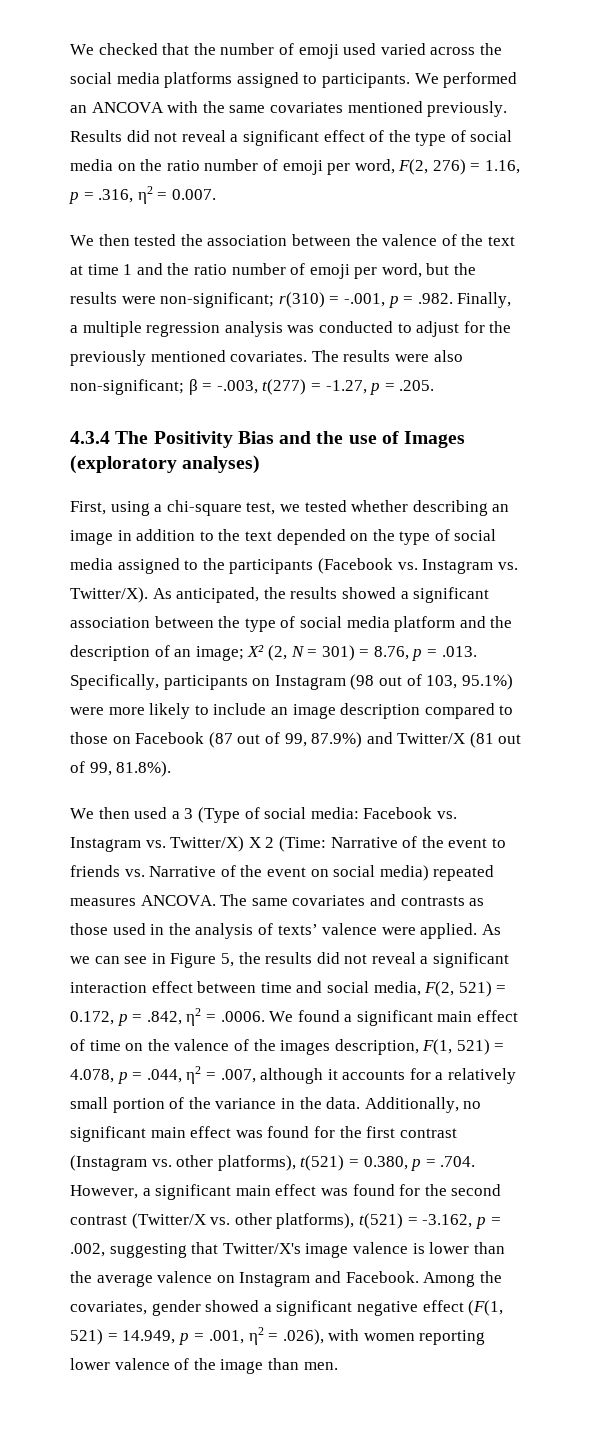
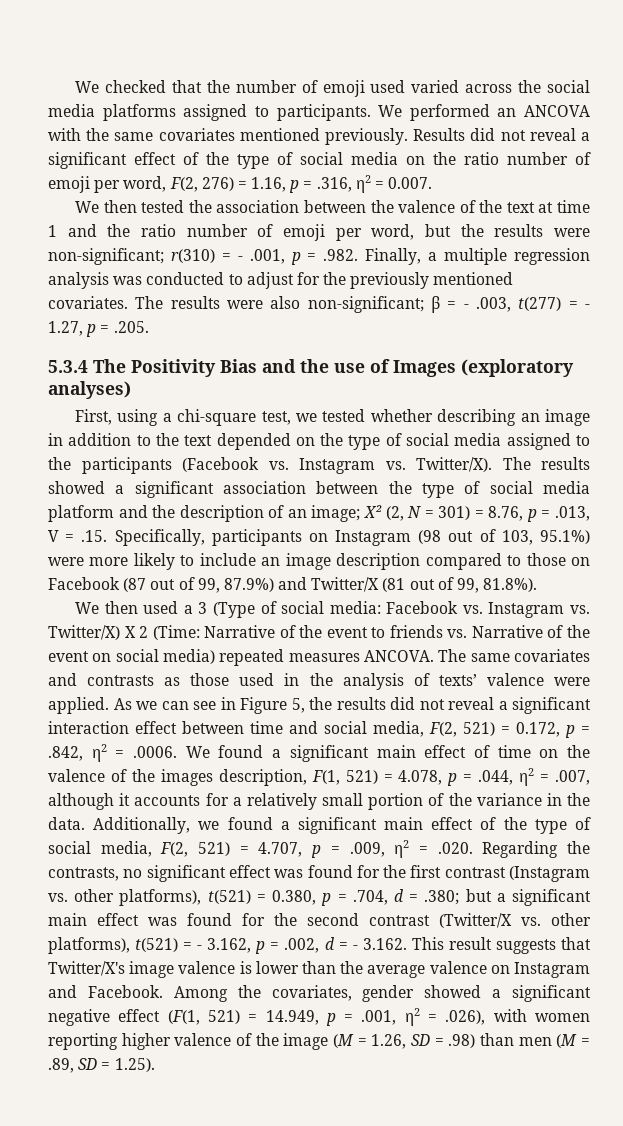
- We then tested the association between the valence of the text at time 1 and the ratio number of emoji per word, but the results were non-significant; r(310) = -.001, p = .982. Finally, a multiple regression analysis was conducted to adjust for the previously mentioned covariates.
+ We then tested the association between the valence of the text at time 1 and the ratio number of emoji per word, but the results were non-significant; r(310) = - .001, p = .982. Finally, a multiple regression analysis was conducted to adjust for the previously mentioned covariates.
- The results were also non-significant; β = -.003, t(277) = -1.27, p = .205.
+ The results were also non-significant; β = - .003, t(277) = - 1.27, p = .205.
- 4.3.4 The Positivity Bias and the use of Images (exploratory analyses)
+ 5.3.4 The Positivity Bias and the use of Images (exploratory analyses)
- As anticipated, the results showed a significant association between the type of social media platform and the description of an image;
+ The results showed a significant association between the type of social media platform and the description of an image;
- X² (2, N = 301) = 8.76, p = .013. Specifically, participants on Instagram (98 out of 103, 95.1%) were more likely to include an image description compared to those on Facebook (87 out of 99, 87.9%) and Twitter/X (81 out of 99, 81.8%).
+ X² (2, N = 301) = 8.76, p = .013, V = .15. Specifically, participants on Instagram (98 out of 103, 95.1%) were more likely to include an image description compared to those on Facebook (87 out of 99, 87.9%) and Twitter/X (81 out of 99, 81.8%).
- Additionally, no significant main effect was found for the first contrast (Instagram vs. other platforms), t(521) = 0.380, p = .704. However, a significant main effect was found for the second contrast (Twitter/X vs. other platforms), t(521) = -3.162, p = .002, suggesting that Twitter/X's image valence is lower than the average valence on Instagram and Facebook.
+ Additionally, we found a significant main effect of the type of social media, F(2, 521) = 4.707, p = .009, η2 = .020. Regarding the contrasts, no significant effect was found for the first contrast (Instagram vs. other platforms), t(521) = 0.380, p = .704, d = .380; but a significant main effect was found for the second contrast (Twitter/X vs. other platforms), t(521) = - 3.162, p = .002, d = - 3.162. This result suggests that Twitter/X's image valence is lower than the average valence on Instagram and Facebook.
- Among the covariates, gender showed a significant negative effect (F(1, 521) = 14.949, p = .001, η2 = .026), with women reporting lower valence of the image than men.
+ Among the covariates, gender showed a significant negative effect (F(1, 521) = 14.949, p = .001, η2 = .026), with women reporting higher valence of the image (M = 1.26, SD = .98) than men (M = .89, SD = 1.25).

